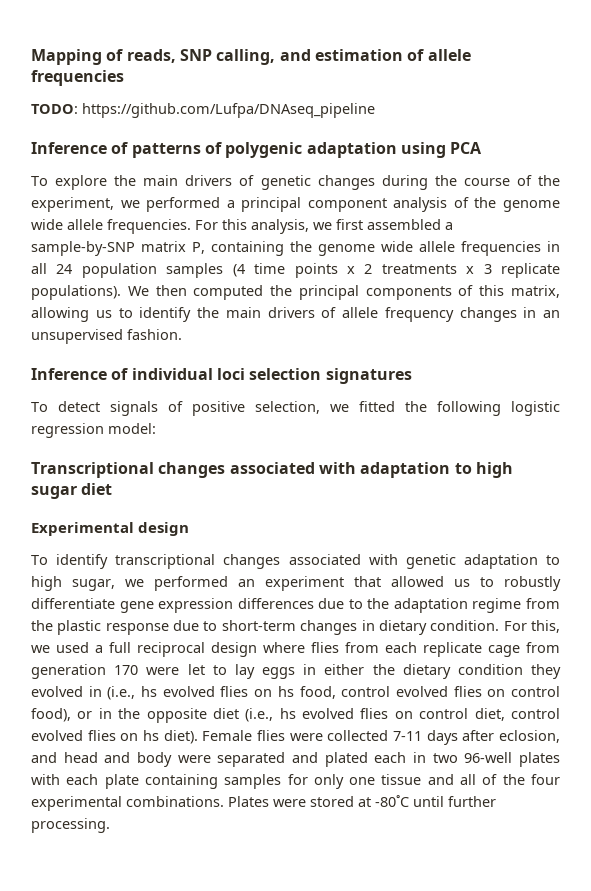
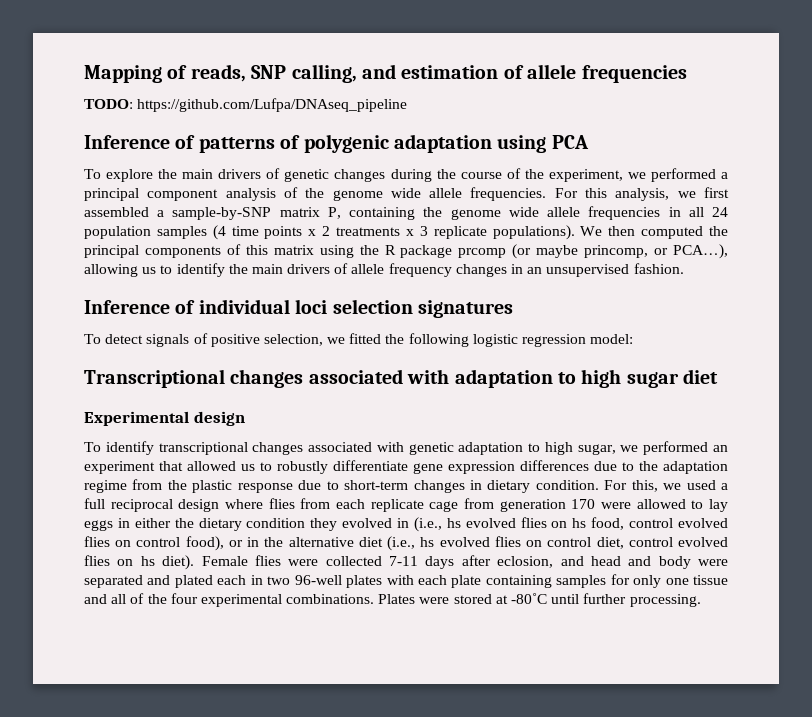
- We then computed the principal components of this matrix, allowing us to identify the main drivers of allele frequency changes in an unsupervised fashion.
+ We then computed the principal components of this matrix using the R package prcomp (or maybe princomp, or PCA…), allowing us to identify the main drivers of allele frequency changes in an unsupervised fashion.
- For this, we used a full reciprocal design where flies from each replicate cage from generation 170 were let to lay eggs in either the dietary condition they evolved in (i.e., hs evolved flies on hs food, control evolved flies on control food), or in the opposite diet (i.e., hs evolved flies on control diet, control evolved flies on hs diet).
+ For this, we used a full reciprocal design where flies from each replicate cage from generation 170 were allowed to lay eggs in either the dietary condition they evolved in (i.e., hs evolved flies on hs food, control evolved flies on control food), or in the alternative diet (i.e., hs evolved flies on control diet, control evolved flies on hs diet).

